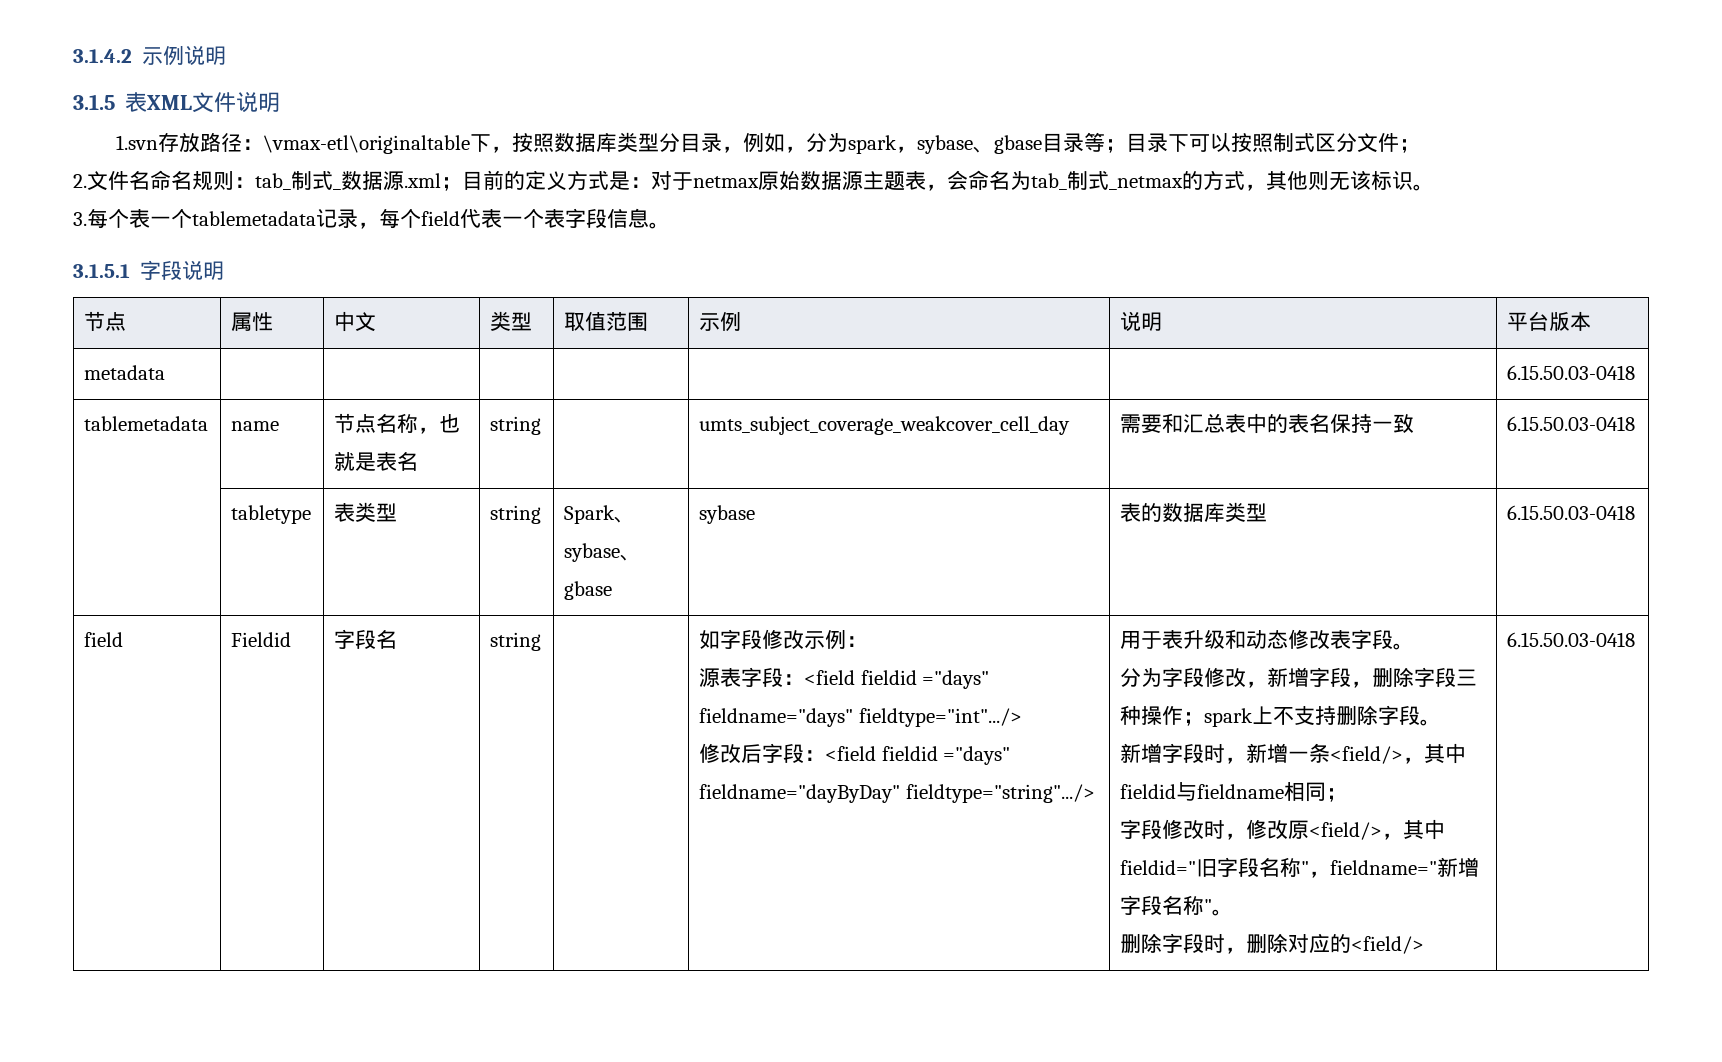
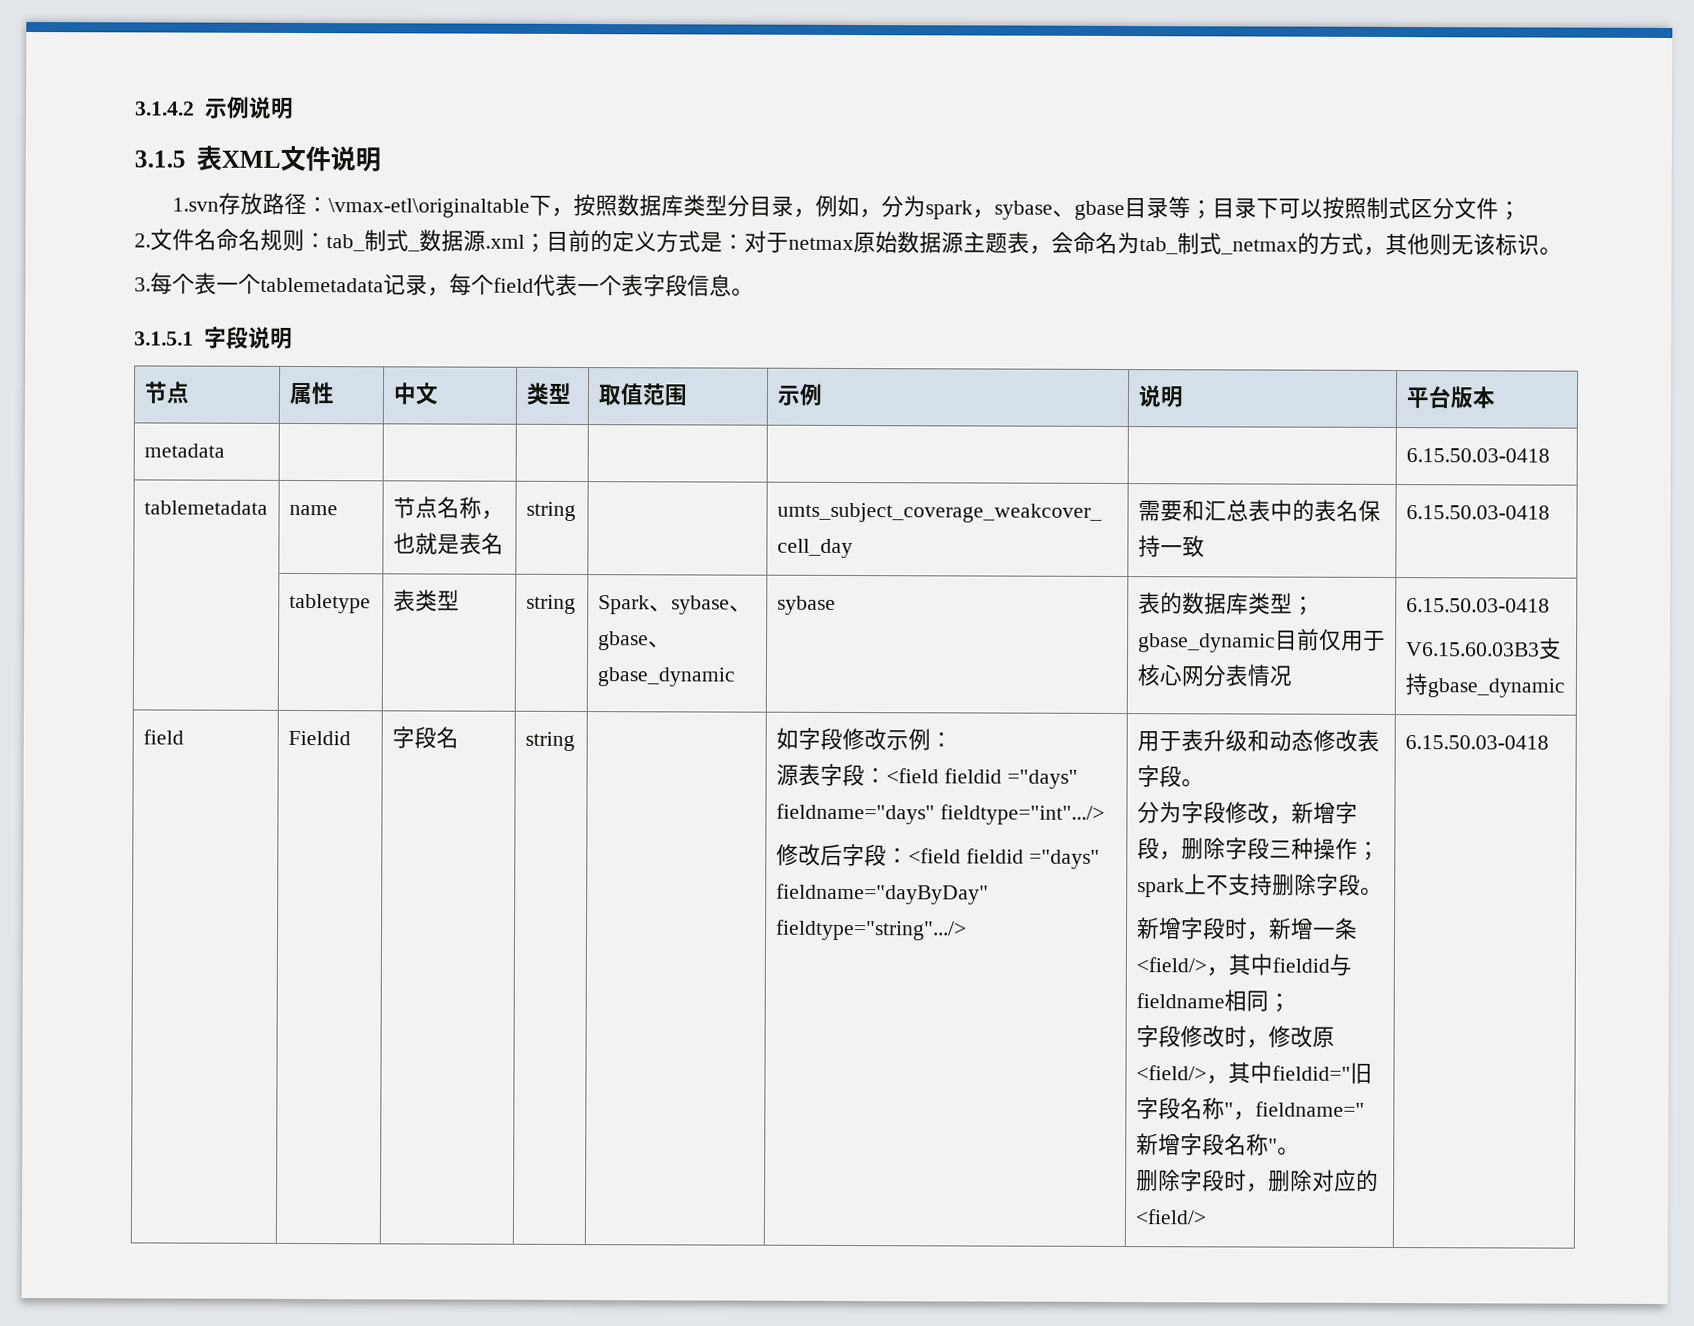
- | tabletype | 表类型 | string | Spark、sybase、gbase | sybase | 表的数据库类型 | 6.15.50.03-0418
+ | tabletype | 表类型 | string | Spark、sybase、gbase、gbase_dynamic | sybase | 表的数据库类型；gbase_dynamic目前仅用于核心网分表情况 | 6.15.50.03-0418
+ V6.15.60.03B3支持gbase_dynamic

